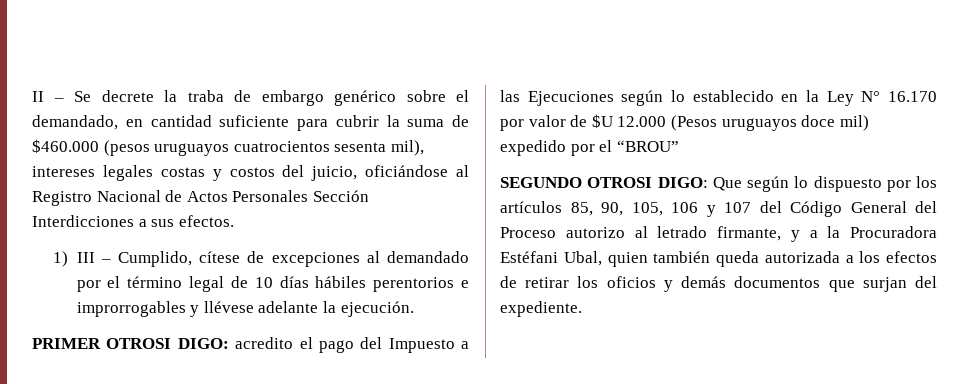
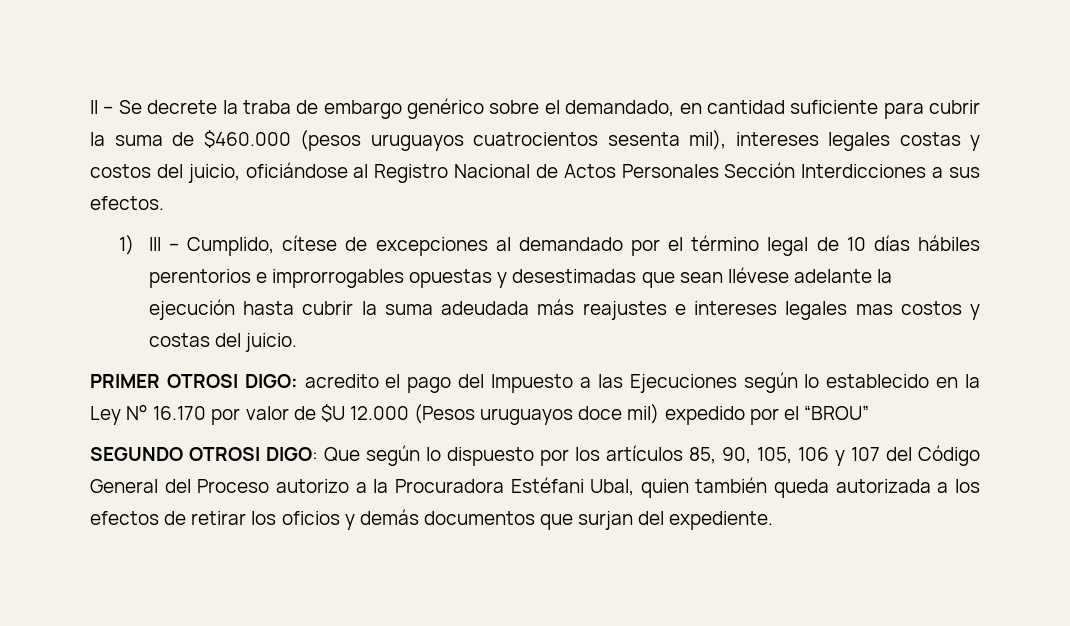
- 1) III – Cumplido, cítese de excepciones al demandado por el término legal de 10 días hábiles perentorios e improrrogables y llévese adelante la ejecución.
+ 1) III – Cumplido, cítese de excepciones al demandado por el término legal de 10 días hábiles perentorios e improrrogables opuestas y desestimadas que sean llévese adelante la ejecución hasta cubrir la suma adeudada más reajustes e intereses legales mas costos y costas del juicio.
- SEGUNDO OTROSI DIGO: Que según lo dispuesto por los artículos 85, 90, 105, 106 y 107 del Código General del Proceso autorizo al letrado firmante, y a la Procuradora Estéfani Ubal, quien también queda autorizada a los efectos de retirar los oficios y demás documentos que surjan del expediente.
+ SEGUNDO OTROSI DIGO: Que según lo dispuesto por los artículos 85, 90, 105, 106 y 107 del Código General del Proceso autorizo a la Procuradora Estéfani Ubal, quien también queda autorizada a los efectos de retirar los oficios y demás documentos que surjan del expediente.

